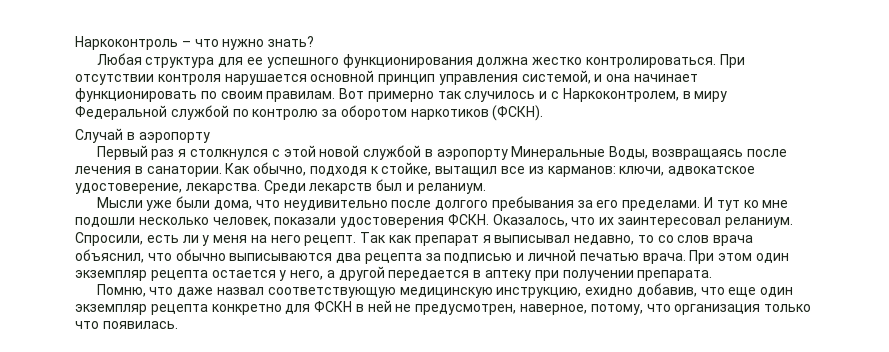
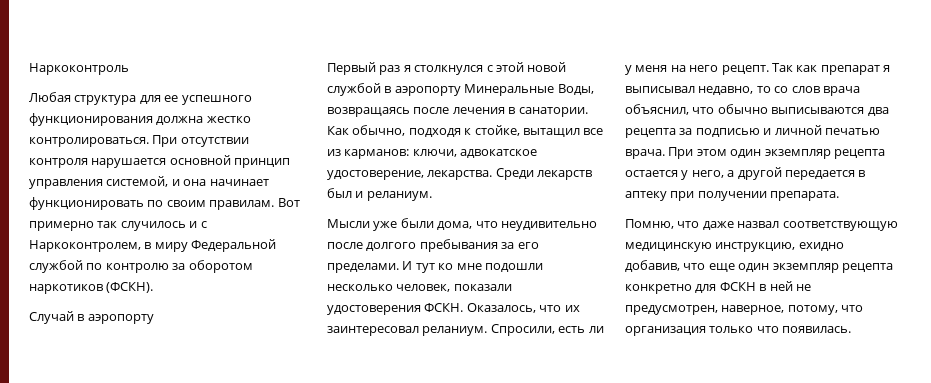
- Наркоконтроль – что нужно знать?
+ Наркоконтроль

